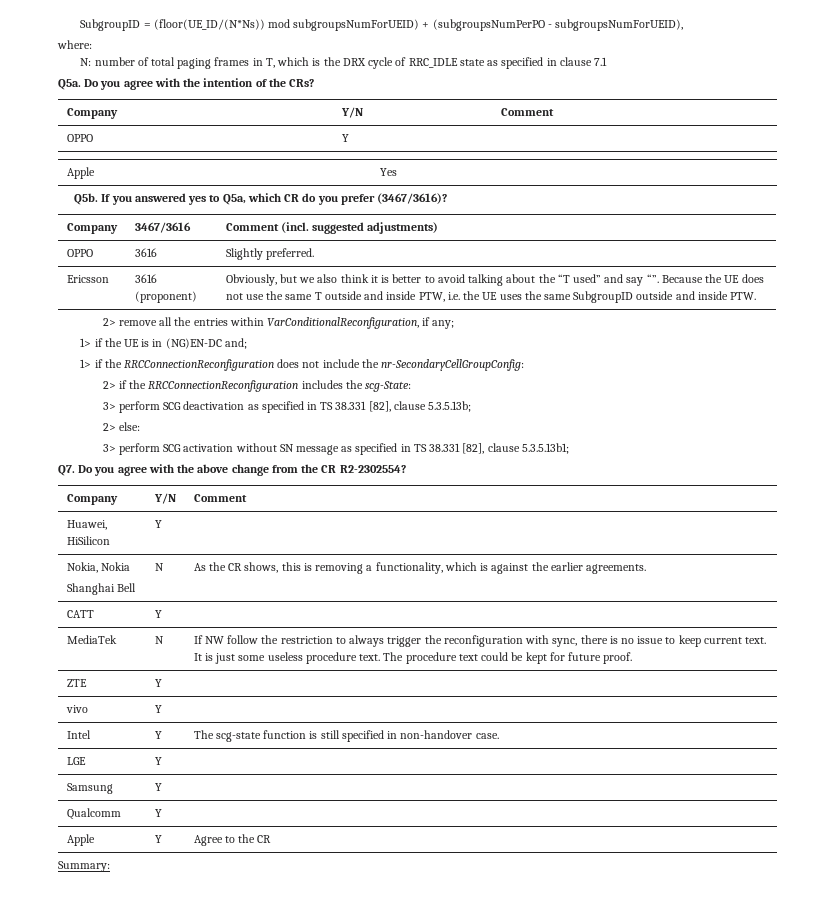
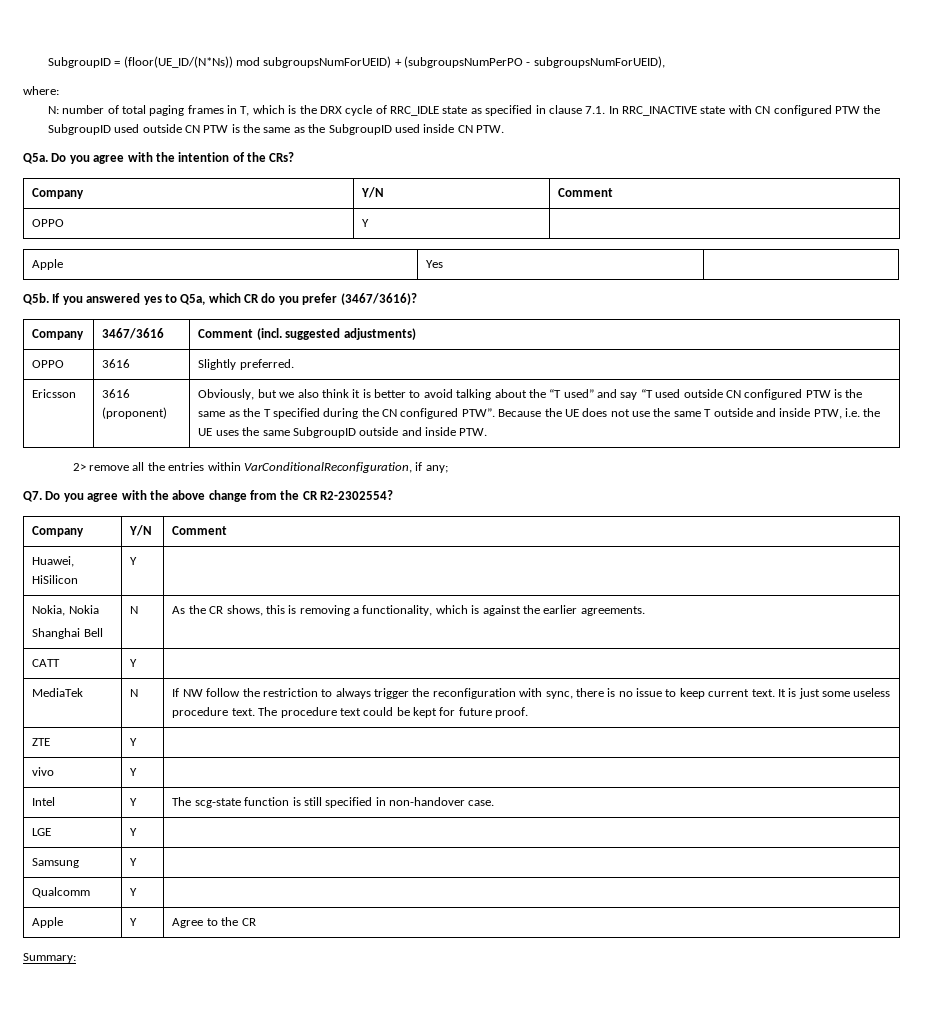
- N: number of total paging frames in T, which is the DRX cycle of RRC_IDLE state as specified in clause 7.1
+ N: number of total paging frames in T, which is the DRX cycle of RRC_IDLE state as specified in clause 7.1. In RRC_INACTIVE state with CN configured PTW the SubgroupID used outside CN PTW is the same as the SubgroupID used inside CN PTW.
- Obviously, but we also think it is better to avoid talking about the “T used” and say “”.
+ Obviously, but we also think it is better to avoid talking about the “T used” and say “T used outside CN configured PTW is the same as the T specified during the CN configured PTW”.
- 1> if the UE is in (NG)EN-DC and;
- 1> if the RRCConnectionReconfiguration does not include the nr-SecondaryCellGroupConfig:
- 2> if the RRCConnectionReconfiguration includes the scg-State:
- 3> perform SCG deactivation as specified in TS 38.331 [82], clause 5.3.5.13b;
- 2> else:
- 3> perform SCG activation without SN message as specified in TS 38.331 [82], clause 5.3.5.13b1;

